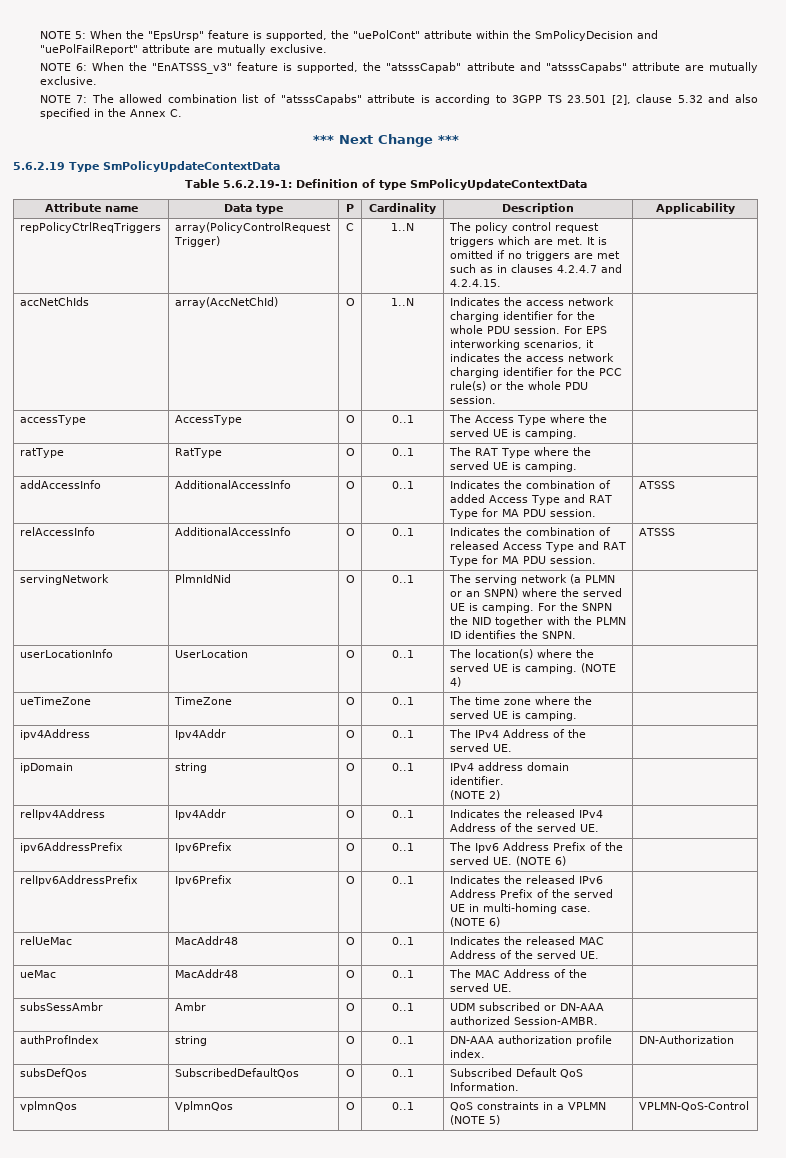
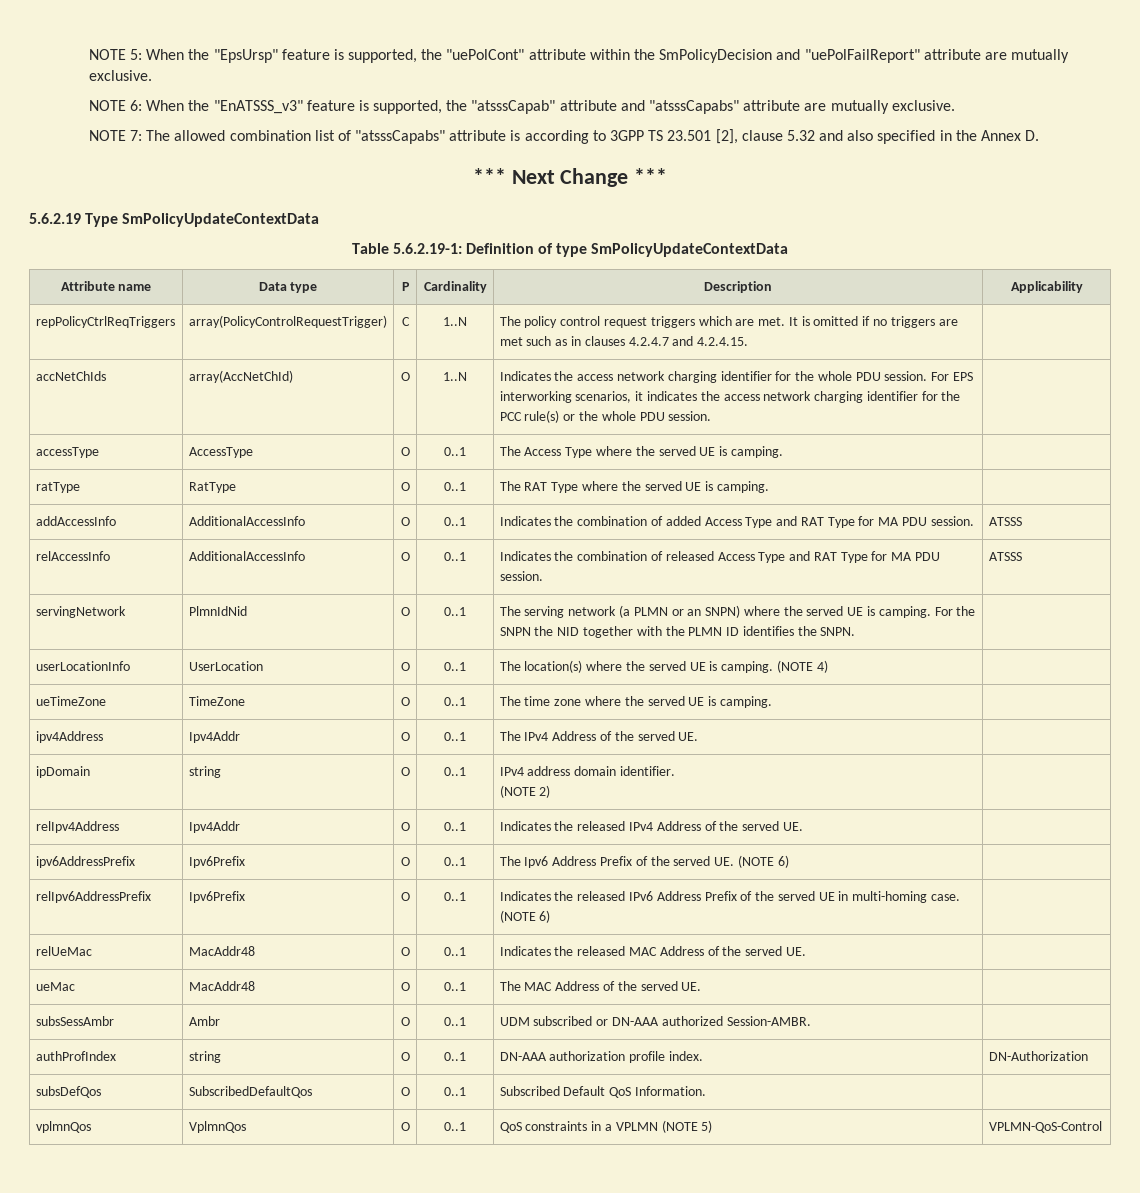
- NOTE 7: The allowed combination list of "atsssCapabs" attribute is according to 3GPP TS 23.501 [2], clause 5.32 and also specified in the Annex C.
+ NOTE 7: The allowed combination list of "atsssCapabs" attribute is according to 3GPP TS 23.501 [2], clause 5.32 and also specified in the Annex D.

